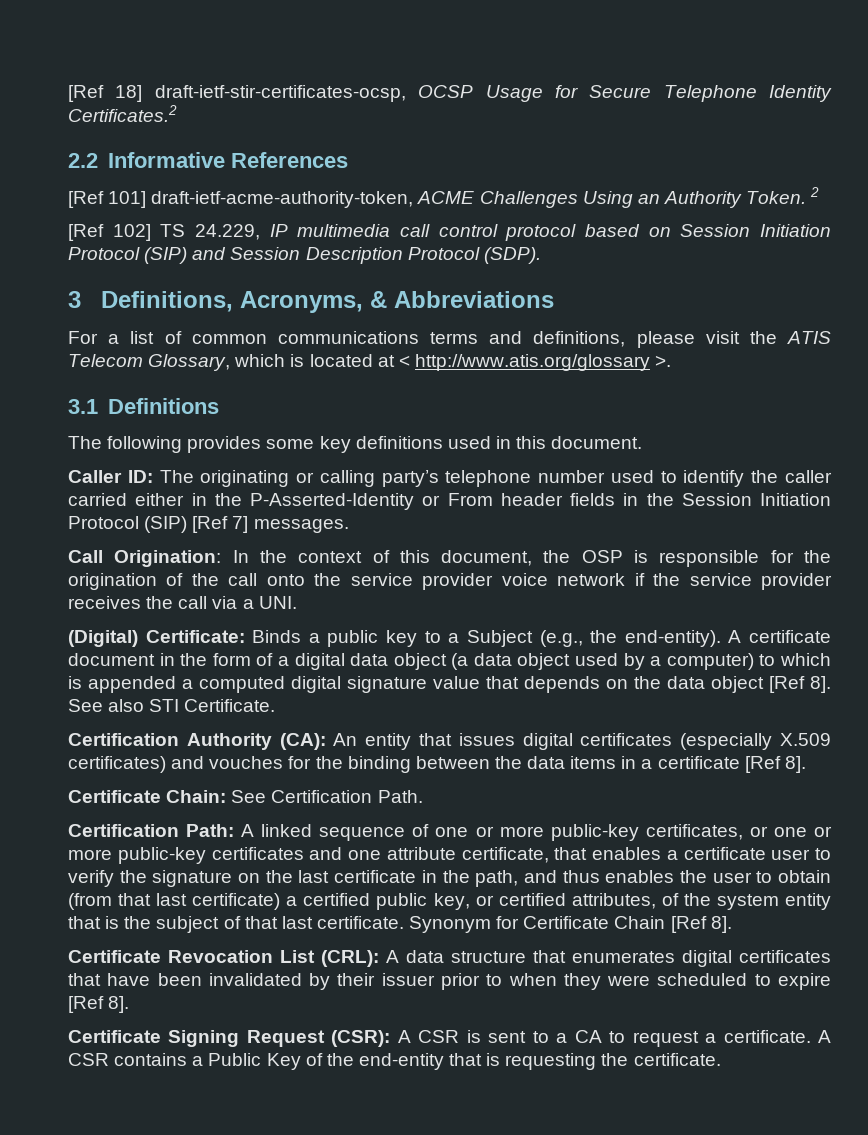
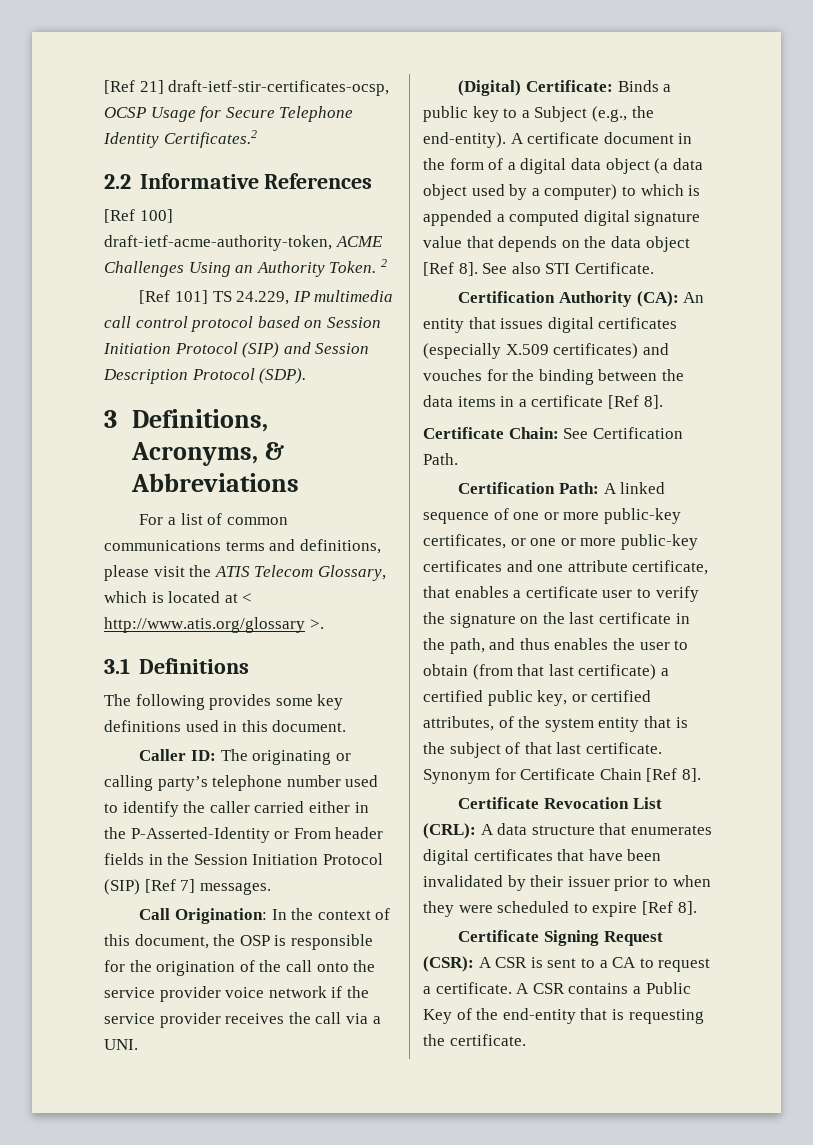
- [Ref 18] draft-ietf-stir-certificates-ocsp, OCSP Usage for Secure Telephone Identity Certificates.2
+ [Ref 21] draft-ietf-stir-certificates-ocsp, OCSP Usage for Secure Telephone Identity Certificates.2
- [Ref 101] draft-ietf-acme-authority-token, ACME Challenges Using an Authority Token.
+ [Ref 100] draft-ietf-acme-authority-token, ACME Challenges Using an Authority Token.
- [Ref 102] TS 24.229, IP multimedia call control protocol based on Session Initiation Protocol (SIP) and Session Description Protocol (SDP).
+ [Ref 101] TS 24.229, IP multimedia call control protocol based on Session Initiation Protocol (SIP) and Session Description Protocol (SDP).

